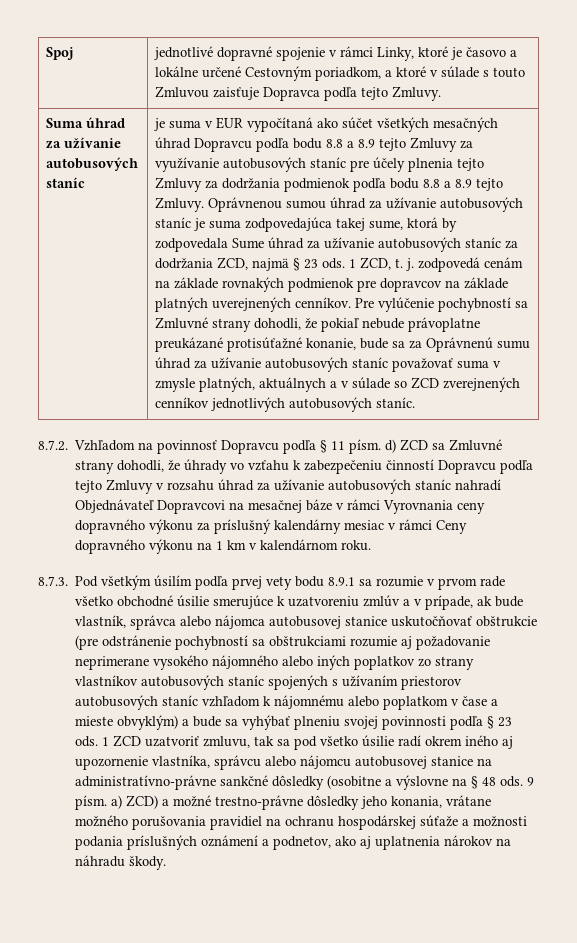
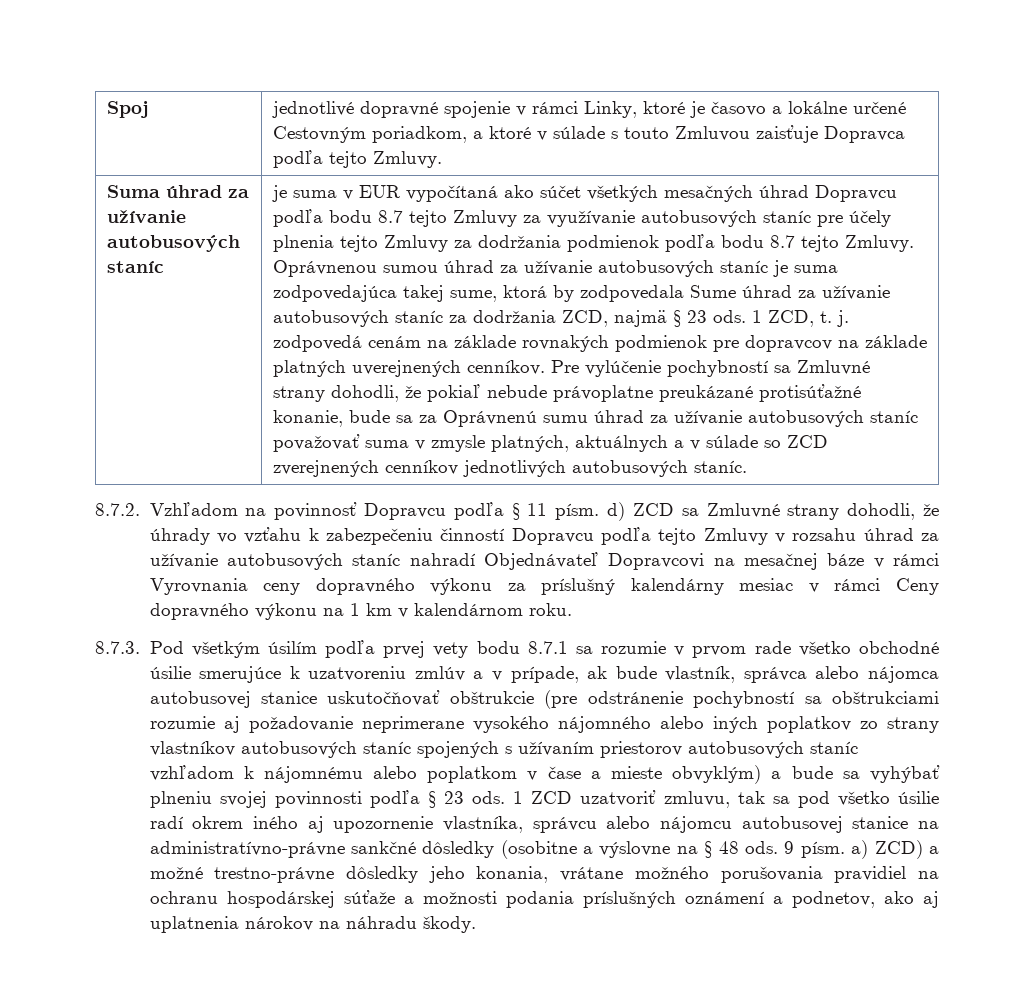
- je suma v EUR vypočítaná ako súčet všetkých mesačných úhrad Dopravcu podľa bodu 8.8 a 8.9 tejto Zmluvy za využívanie autobusových staníc pre účely plnenia tejto Zmluvy za dodržania podmienok podľa bodu 8.8 a 8.9 tejto Zmluvy.
+ je suma v EUR vypočítaná ako súčet všetkých mesačných úhrad Dopravcu podľa bodu 8.7 tejto Zmluvy za využívanie autobusových staníc pre účely plnenia tejto Zmluvy za dodržania podmienok podľa bodu 8.7 tejto Zmluvy.
- 8.7.3. Pod všetkým úsilím podľa prvej vety bodu 8.9.1 sa rozumie v prvom rade všetko obchodné úsilie smerujúce k uzatvoreniu zmlúv a v prípade, ak bude vlastník, správca alebo nájomca autobusovej stanice uskutočňovať obštrukcie (pre odstránenie pochybností sa obštrukciami rozumie aj požadovanie neprimerane vysokého nájomného alebo iných poplatkov zo strany vlastníkov autobusových staníc spojených s užívaním priestorov autobusových staníc vzhľadom k nájomnému alebo poplatkom v čase a mieste obvyklým) a bude sa vyhýbať plneniu svojej povinnosti podľa § 23 ods.
+ 8.7.3. Pod všetkým úsilím podľa prvej vety bodu 8.7.1 sa rozumie v prvom rade všetko obchodné úsilie smerujúce k uzatvoreniu zmlúv a v prípade, ak bude vlastník, správca alebo nájomca autobusovej stanice uskutočňovať obštrukcie (pre odstránenie pochybností sa obštrukciami rozumie aj požadovanie neprimerane vysokého nájomného alebo iných poplatkov zo strany vlastníkov autobusových staníc spojených s užívaním priestorov autobusových staníc vzhľadom k nájomnému alebo poplatkom v čase a mieste obvyklým) a bude sa vyhýbať plneniu svojej povinnosti podľa § 23 ods.

